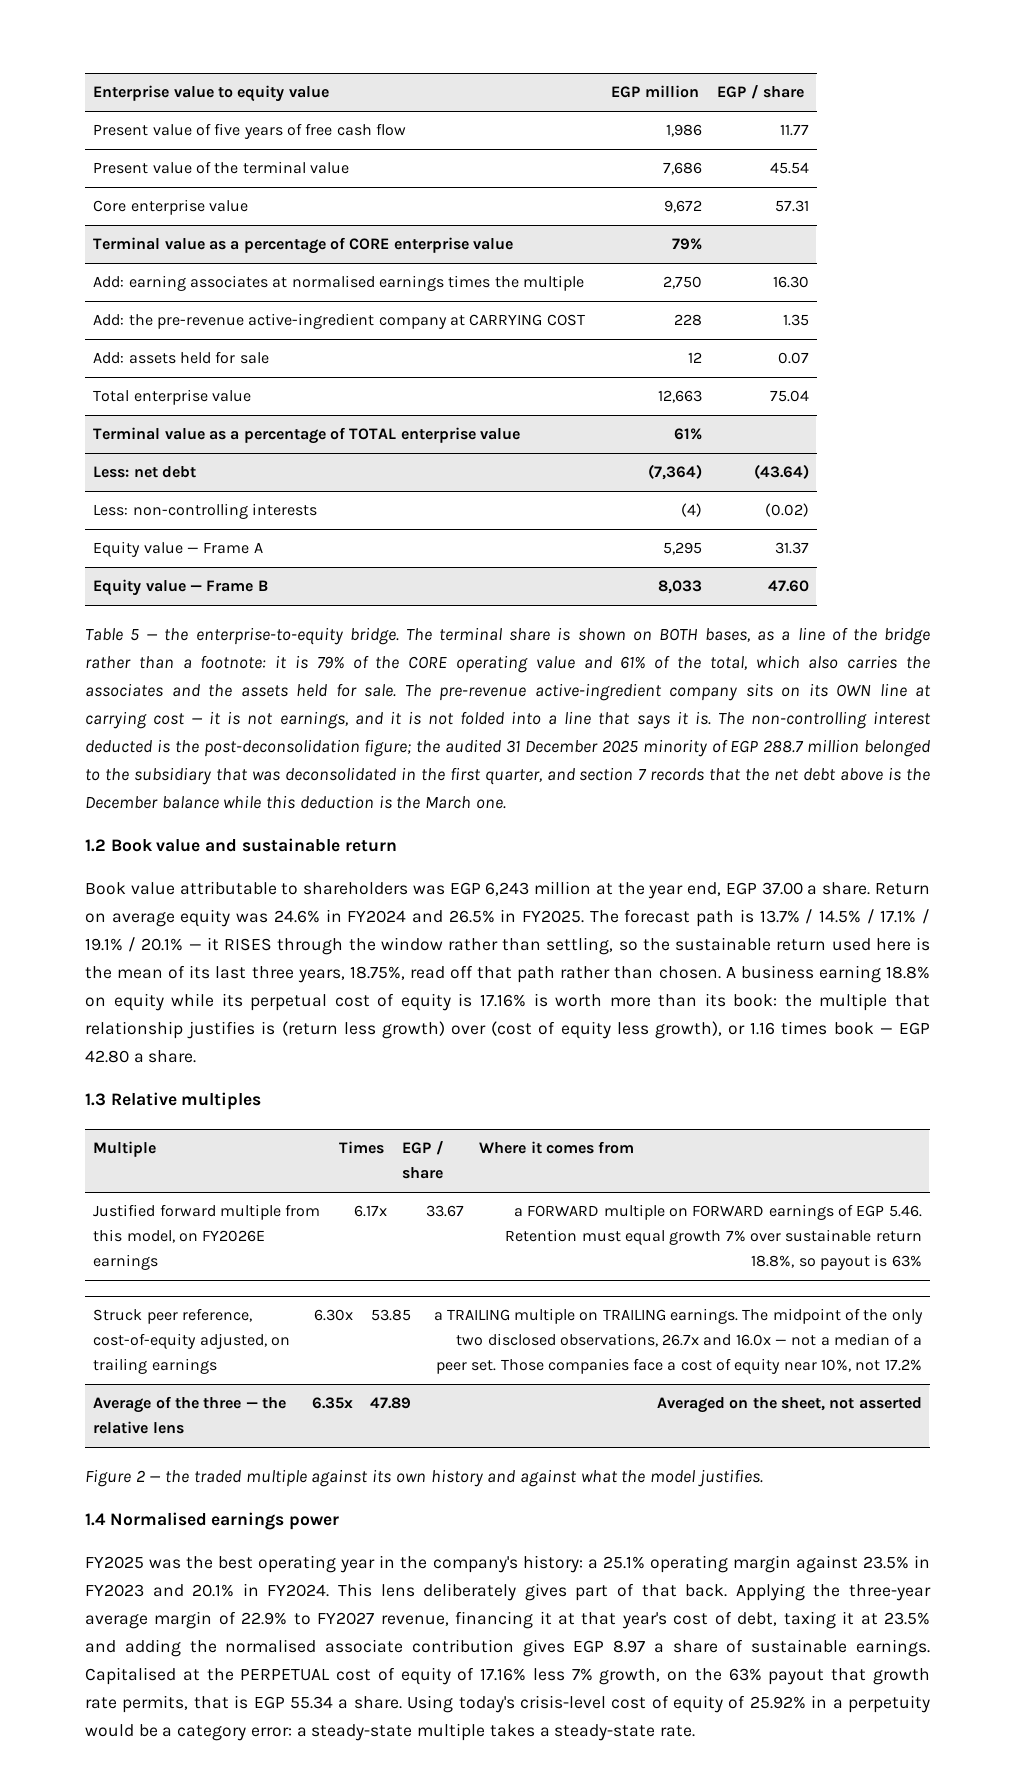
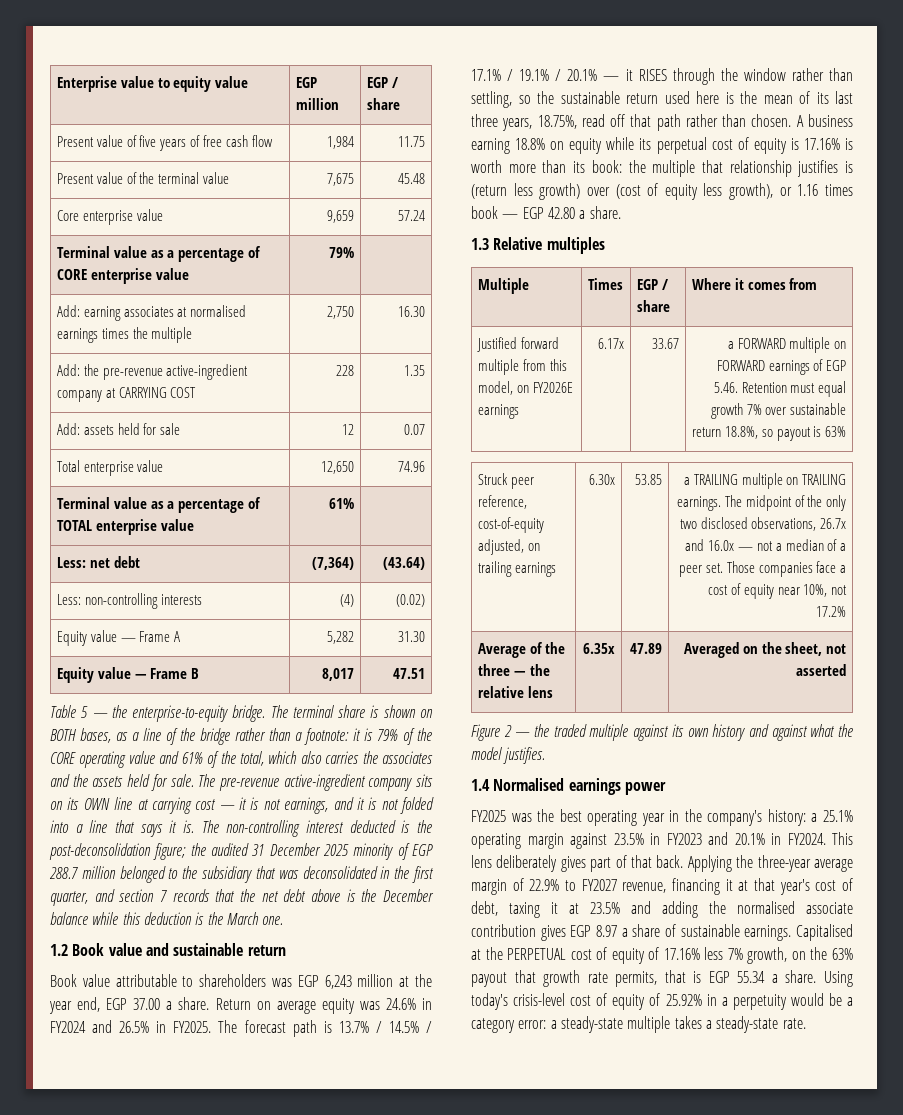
- Present value of five years of free cash flow | 1,986 | 11.77
+ Present value of five years of free cash flow | 1,984 | 11.75
- Present value of the terminal value | 7,686 | 45.54
+ Present value of the terminal value | 7,675 | 45.48
- Core enterprise value | 9,672 | 57.31
+ Core enterprise value | 9,659 | 57.24
- Total enterprise value | 12,663 | 75.04
+ Total enterprise value | 12,650 | 74.96
- Equity value — Frame A | 5,295 | 31.37
+ Equity value — Frame A | 5,282 | 31.30
- Equity value — Frame B | 8,033 | 47.60
+ Equity value — Frame B | 8,017 | 47.51

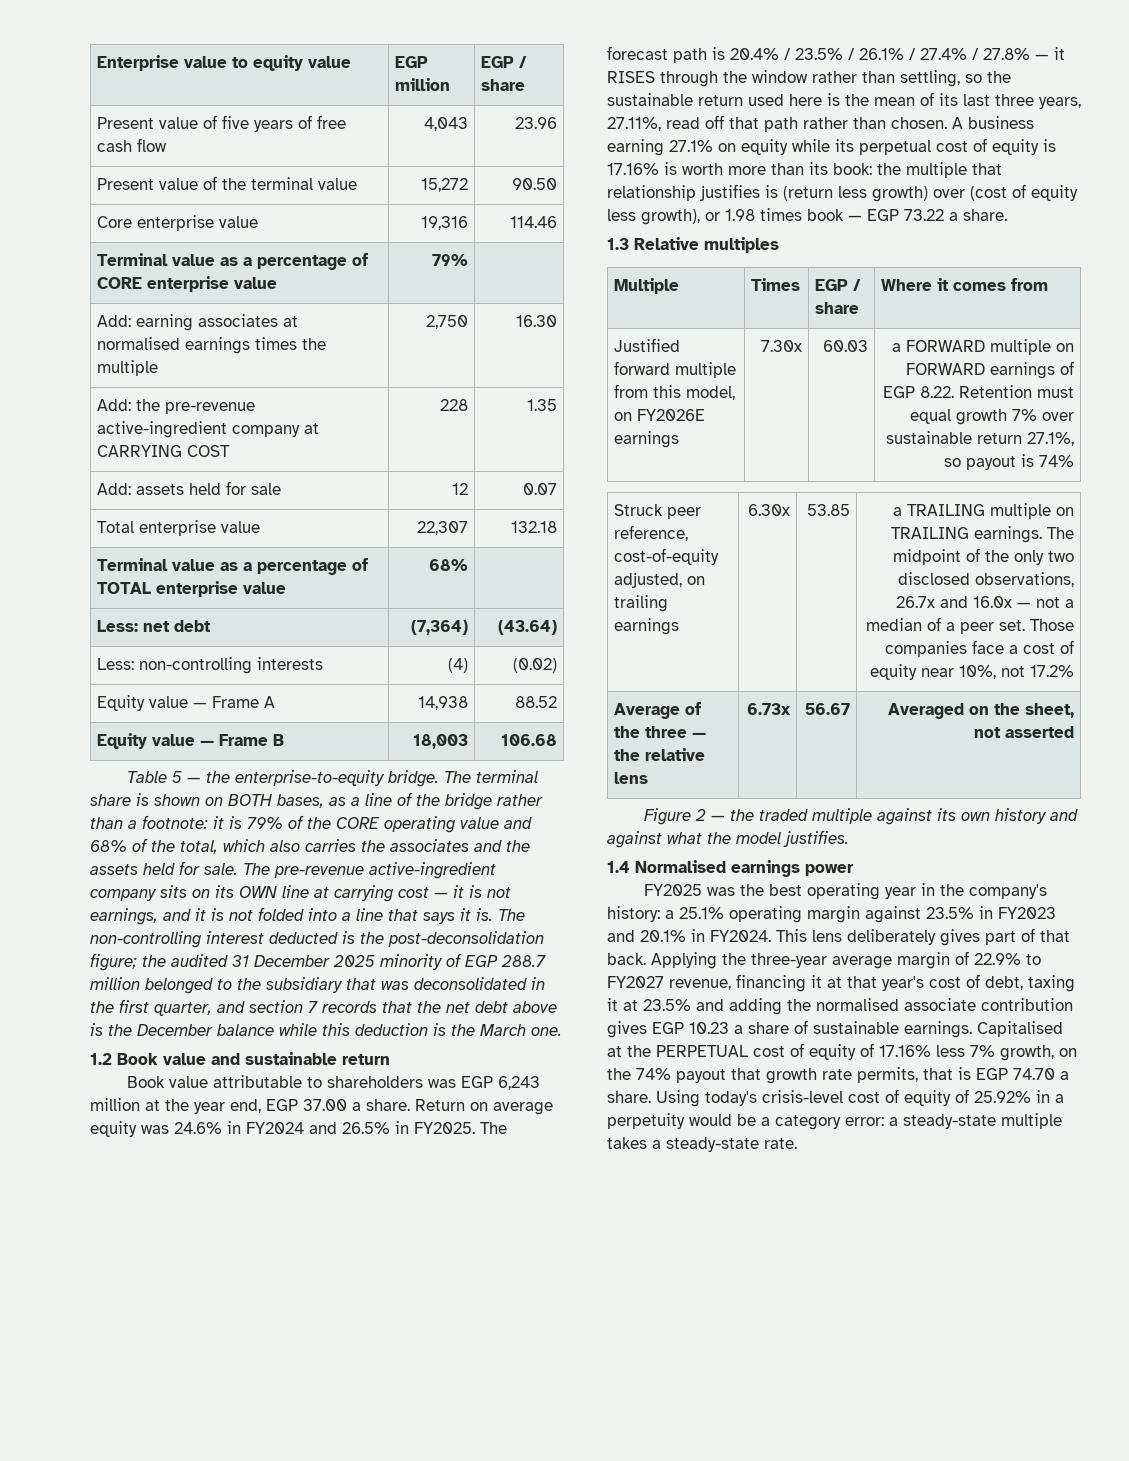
- Present value of five years of free cash flow | 1,984 | 11.75
+ Present value of five years of free cash flow | 4,043 | 23.96
- Present value of the terminal value | 7,675 | 45.48
+ Present value of the terminal value | 15,272 | 90.50
- Core enterprise value | 9,659 | 57.24
+ Core enterprise value | 19,316 | 114.46
- Total enterprise value | 12,650 | 74.96
+ Total enterprise value | 22,307 | 132.18
- Terminal value as a percentage of TOTAL enterprise value | 61% |
+ Terminal value as a percentage of TOTAL enterprise value | 68% |
- Equity value — Frame A | 5,282 | 31.30
+ Equity value — Frame A | 14,938 | 88.52
- Equity value — Frame B | 8,017 | 47.51
+ Equity value — Frame B | 18,003 | 106.68
- The terminal share is shown on BOTH bases, as a line of the bridge rather than a footnote: it is 79% of the CORE operating value and 61% of the total, which also carries the associates and the assets held for sale.
+ The terminal share is shown on BOTH bases, as a line of the bridge rather than a footnote: it is 79% of the CORE operating value and 68% of the total, which also carries the associates and the assets held for sale.
- The forecast path is 13.7% / 14.5% / 17.1% / 19.1% / 20.1% — it RISES through the window rather than settling, so the sustainable return used here is the mean of its last three years, 18.75%, read off that path rather than chosen.
+ The forecast path is 20.4% / 23.5% / 26.1% / 27.4% / 27.8% — it RISES through the window rather than settling, so the sustainable return used here is the mean of its last three years, 27.11%, read off that path rather than chosen.
- A business earning 18.8% on equity while its perpetual cost of equity is 17.16% is worth more than its book: the multiple that relationship justifies is (return less growth) over (cost of equity less growth), or 1.16 times book — EGP 42.80 a share.
+ A business earning 27.1% on equity while its perpetual cost of equity is 17.16% is worth more than its book: the multiple that relationship justifies is (return less growth) over (cost of equity less growth), or 1.98 times book — EGP 73.22 a share.
- Justified forward multiple from this model, on FY2026E earnings | 6.17x | 33.67 | a FORWARD multiple on FORWARD earnings of EGP 5.46. Retention must equal growth 7% over sustainable return 18.8%, so payout is 63%
+ Justified forward multiple from this model, on FY2026E earnings | 7.30x | 60.03 | a FORWARD multiple on FORWARD earnings of EGP 8.22. Retention must equal growth 7% over sustainable return 27.1%, so payout is 74%
- Average of the three — the relative lens | 6.35x | 47.89 | Averaged on the sheet, not asserted
+ Average of the three — the relative lens | 6.73x | 56.67 | Averaged on the sheet, not asserted
- Applying the three-year average margin of 22.9% to FY2027 revenue, financing it at that year's cost of debt, taxing it at 23.5% and adding the normalised associate contribution gives EGP 8.97 a share of sustainable earnings.
+ Applying the three-year average margin of 22.9% to FY2027 revenue, financing it at that year's cost of debt, taxing it at 23.5% and adding the normalised associate contribution gives EGP 10.23 a share of sustainable earnings.
- Capitalised at the PERPETUAL cost of equity of 17.16% less 7% growth, on the 63% payout that growth rate permits, that is EGP 55.34 a share.
+ Capitalised at the PERPETUAL cost of equity of 17.16% less 7% growth, on the 74% payout that growth rate permits, that is EGP 74.70 a share.

